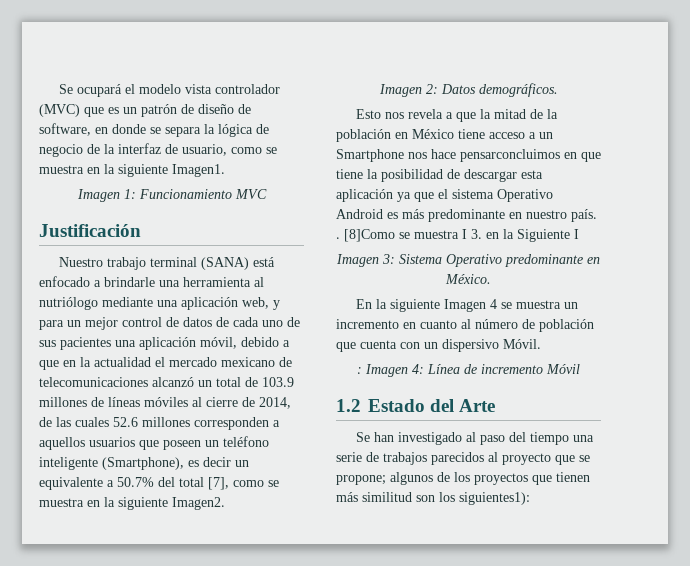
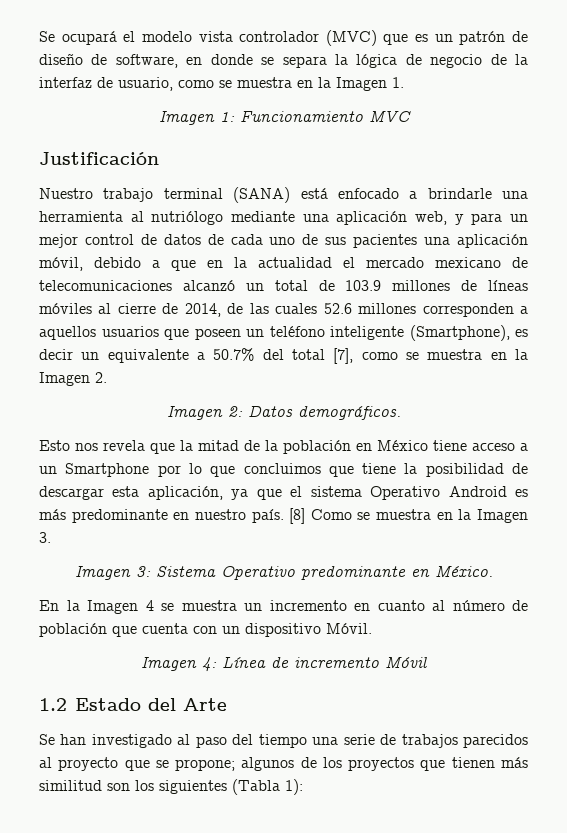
- Se ocupará el modelo vista controlador (MVC) que es un patrón de diseño de software, en donde se separa la lógica de negocio de la interfaz de usuario, como se muestra en la siguiente Imagen1.
+ Se ocupará el modelo vista controlador (MVC) que es un patrón de diseño de software, en donde se separa la lógica de negocio de la interfaz de usuario, como se muestra en la Imagen 1.
- Nuestro trabajo terminal (SANA) está enfocado a brindarle una herramienta al nutriólogo mediante una aplicación web, y para un mejor control de datos de cada uno de sus pacientes una aplicación móvil, debido a que en la actualidad el mercado mexicano de telecomunicaciones alcanzó un total de 103.9 millones de líneas móviles al cierre de 2014, de las cuales 52.6 millones corresponden a aquellos usuarios que poseen un teléfono inteligente (Smartphone), es decir un equivalente a 50.7% del total [7], como se muestra en la siguiente Imagen2.
+ Nuestro trabajo terminal (SANA) está enfocado a brindarle una herramienta al nutriólogo mediante una aplicación web, y para un mejor control de datos de cada uno de sus pacientes una aplicación móvil, debido a que en la actualidad el mercado mexicano de telecomunicaciones alcanzó un total de 103.9 millones de líneas móviles al cierre de 2014, de las cuales 52.6 millones corresponden a aquellos usuarios que poseen un teléfono inteligente (Smartphone), es decir un equivalente a 50.7% del total [7], como se muestra en la Imagen 2.
- Esto nos revela a que la mitad de la población en México tiene acceso a un Smartphone nos hace pensarconcluimos en que tiene la posibilidad de descargar esta aplicación ya que el sistema Operativo Android es más predominante en nuestro país. . [8]Como se muestra I 3. en la Siguiente I
+ Esto nos revela que la mitad de la población en México tiene acceso a un Smartphone por lo que concluimos que tiene la posibilidad de descargar esta aplicación, ya que el sistema Operativo Android es más predominante en nuestro país. [8] Como se muestra en la Imagen 3.
- En la siguiente Imagen 4 se muestra un incremento en cuanto al número de población que cuenta con un dispersivo Móvil.
+ En la Imagen 4 se muestra un incremento en cuanto al número de población que cuenta con un dispositivo Móvil.
- : Imagen 4: Línea de incremento Móvil
+ Imagen 4: Línea de incremento Móvil
- Se han investigado al paso del tiempo una serie de trabajos parecidos al proyecto que se propone; algunos de los proyectos que tienen más similitud son los siguientes1):
+ Se han investigado al paso del tiempo una serie de trabajos parecidos al proyecto que se propone; algunos de los proyectos que tienen más similitud son los siguientes (Tabla 1):

